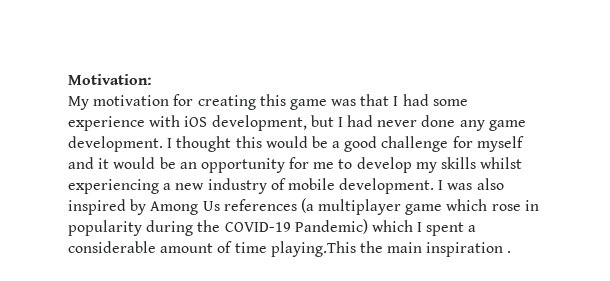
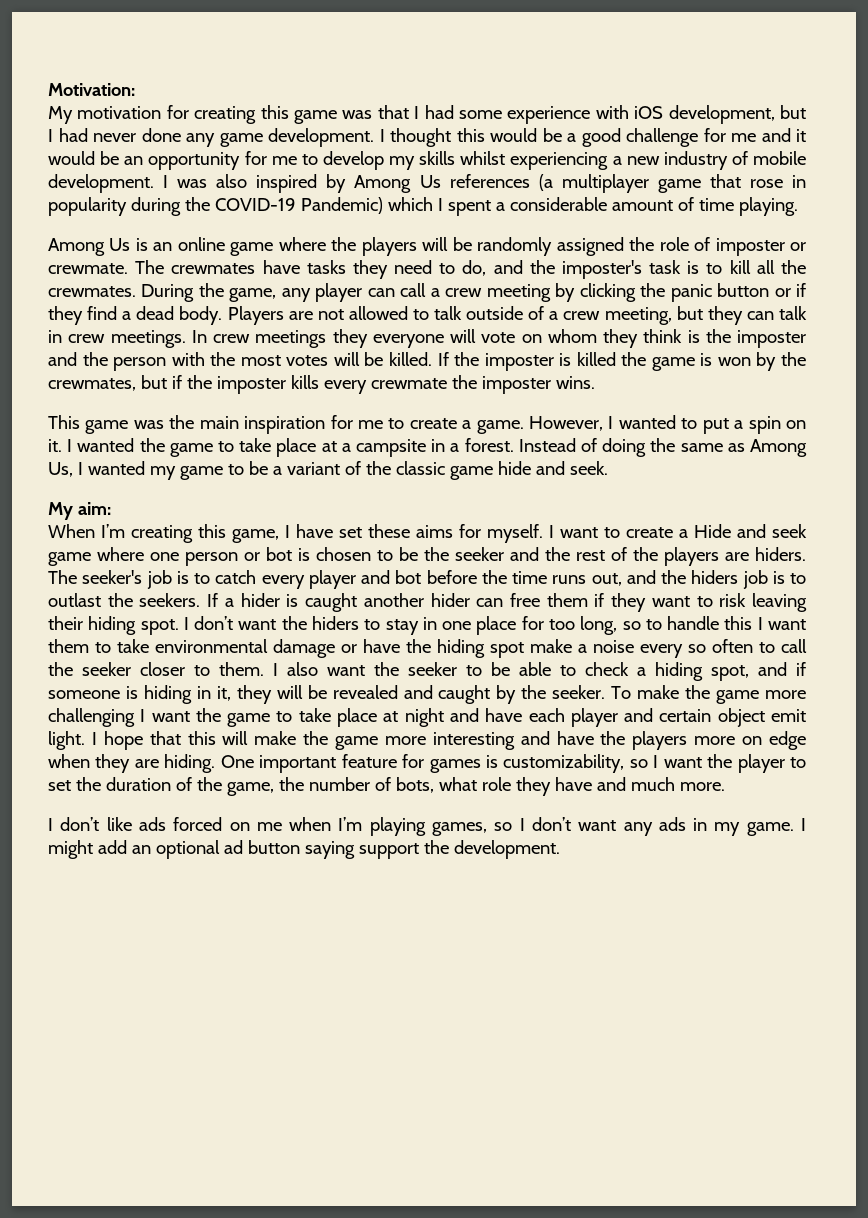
- I thought this would be a good challenge for myself and it would be an opportunity for me to develop my skills whilst experiencing a new industry of mobile development.
+ I thought this would be a good challenge for me and it would be an opportunity for me to develop my skills whilst experiencing a new industry of mobile development.
- I was also inspired by Among Us references (a multiplayer game which rose in popularity during the COVID-19 Pandemic) which I spent a considerable amount of time playing.This the main inspiration .
+ I was also inspired by Among Us references (a multiplayer game that rose in popularity during the COVID-19 Pandemic) which I spent a considerable amount of time playing.
+ Among Us is an online game where the players will be randomly assigned the role of imposter or crewmate. The crewmates have tasks they need to do, and the imposter's task is to kill all the crewmates. During the game, any player can call a crew meeting by clicking the panic button or if they find a dead body. Players are not allowed to talk outside of a crew meeting, but they can talk in crew meetings. In crew meetings they everyone will vote on whom they think is the imposter and the person with the most votes will be killed. If the imposter is killed the game is won by the crewmates, but if the imposter kills every crewmate the imposter wins.
+ This game was the main inspiration for me to create a game. However, I wanted to put a spin on it. I wanted the game to take place at a campsite in a forest. Instead of doing the same as Among Us, I wanted my game to be a variant of the classic game hide and seek.
+ My aim:
+ When I’m creating this game, I have set these aims for myself. I want to create a Hide and seek game where one person or bot is chosen to be the seeker and the rest of the players are hiders. The seeker's job is to catch every player and bot before the time runs out, and the hiders job is to outlast the seekers. If a hider is caught another hider can free them if they want to risk leaving their hiding spot. I don’t want the hiders to stay in one place for too long, so to handle this I want them to take environmental damage or have the hiding spot make a noise every so often to call the seeker closer to them. I also want the seeker to be able to check a hiding spot, and if someone is hiding in it, they will be revealed and caught by the seeker. To make the game more challenging I want the game to take place at night and have each player and certain object emit light. I hope that this will make the game more interesting and have the players more on edge when they are hiding. One important feature for games is customizability, so I want the player to set the duration of the game, the number of bots, what role they have and much more.
+ I don’t like ads forced on me when I’m playing games, so I don’t want any ads in my game. I might add an optional ad button saying support the development.

